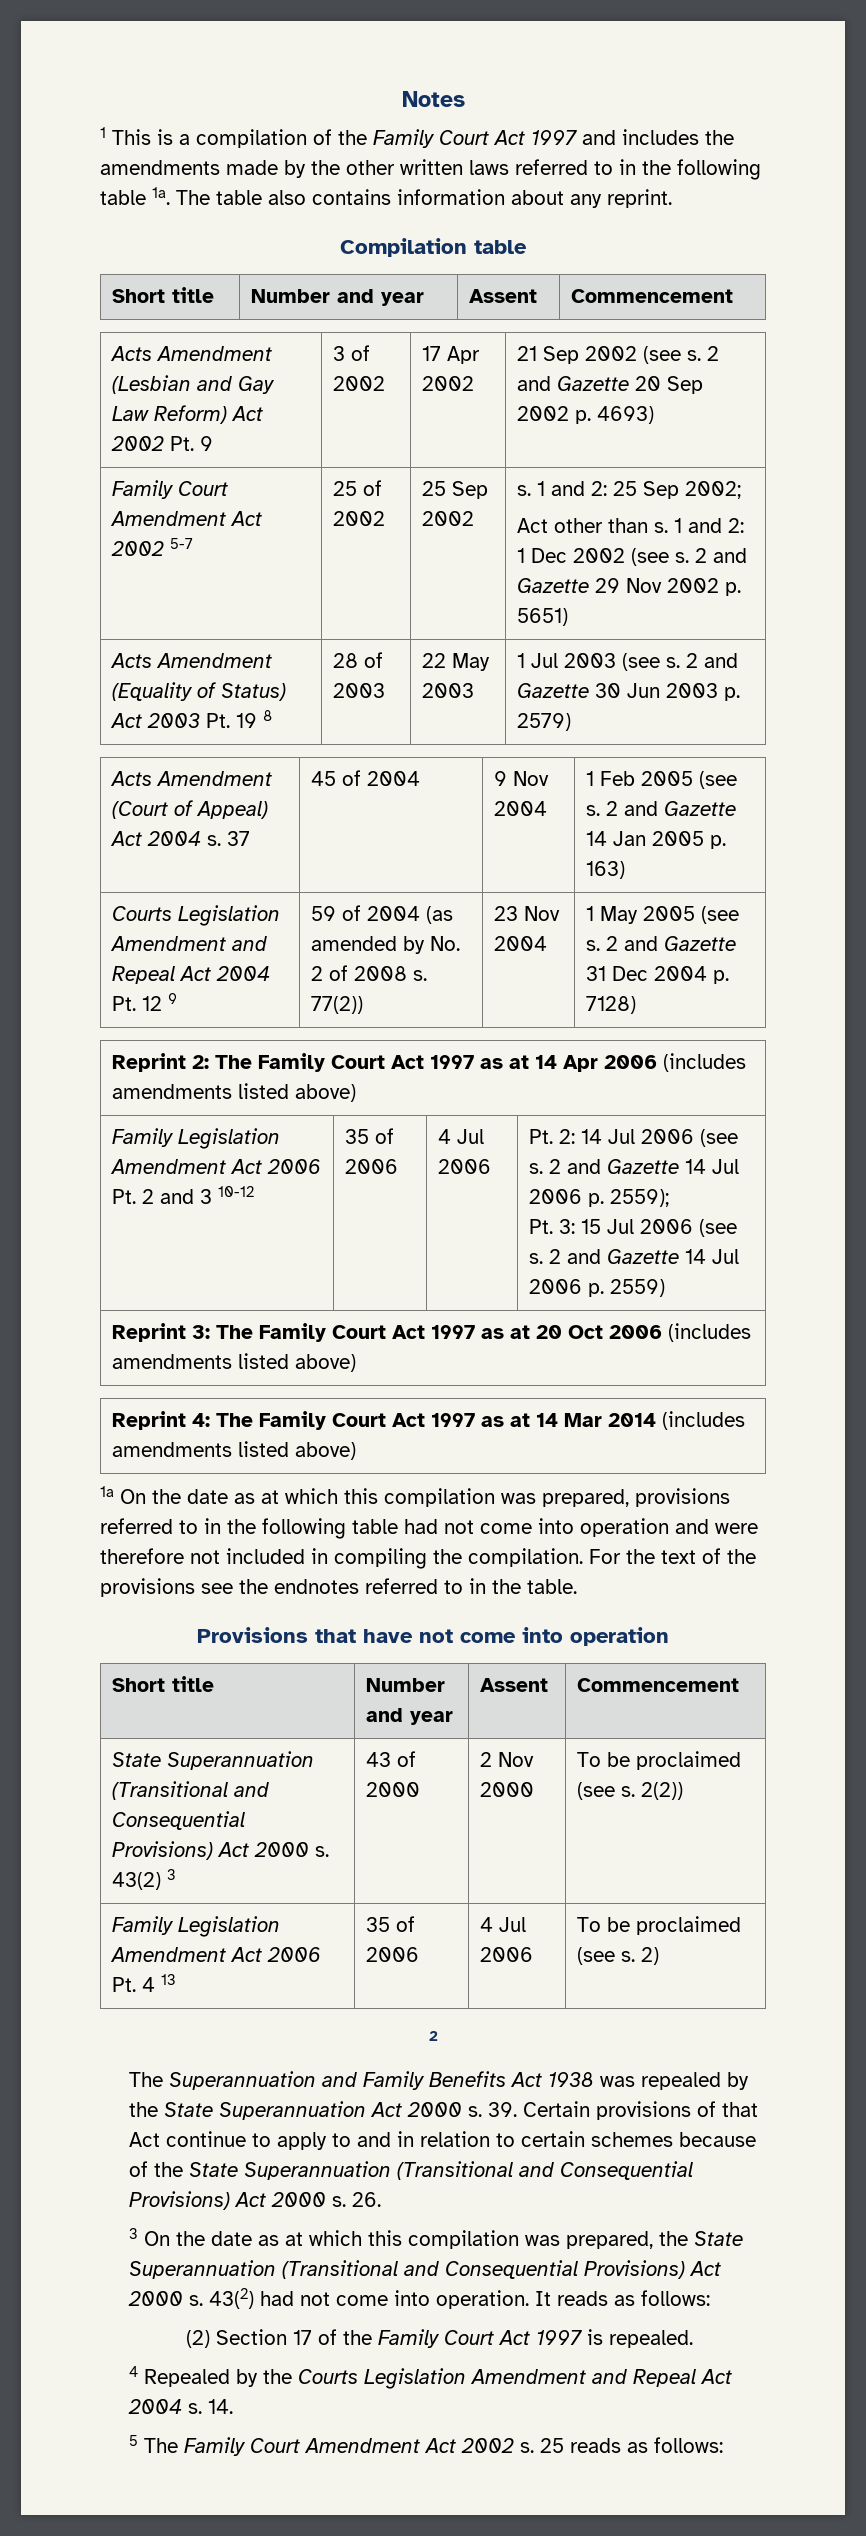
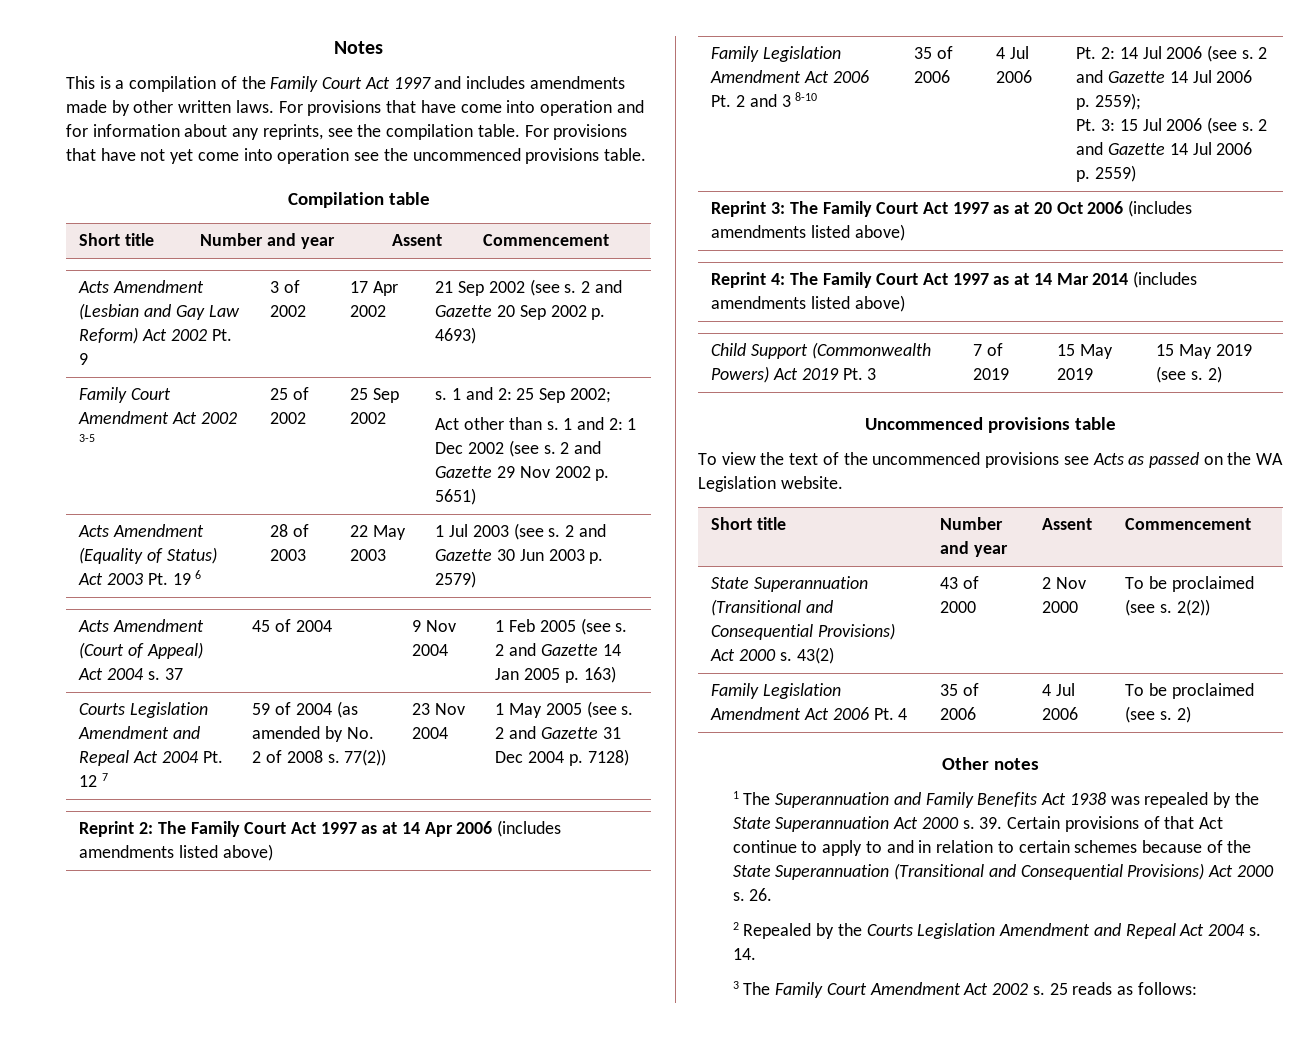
- 1 This is a compilation of the Family Court Act 1997 and includes the amendments made by the other written laws referred to in the following table 1a. The table also contains information about any reprint.
+ This is a compilation of the Family Court Act 1997 and includes amendments made by other written laws. For provisions that have come into operation and for information about any reprints, see the compilation table. For provisions that have not yet come into operation see the uncommenced provisions table.
- Family Court Amendment Act 2002 5-7 | 25 of 2002 | 25 Sep 2002 | s. 1 and 2: 25 Sep 2002;
+ Family Court Amendment Act 2002 3-5 | 25 of 2002 | 25 Sep 2002 | s. 1 and 2: 25 Sep 2002;
- Acts Amendment (Equality of Status) Act 2003 Pt. 19 8 | 28 of 2003 | 22 May 2003 | 1 Jul 2003 (see s. 2 and Gazette 30 Jun 2003 p. 2579)
+ Acts Amendment (Equality of Status) Act 2003 Pt. 19 6 | 28 of 2003 | 22 May 2003 | 1 Jul 2003 (see s. 2 and Gazette 30 Jun 2003 p. 2579)
- Courts Legislation Amendment and Repeal Act 2004 Pt. 12 9 | 59 of 2004 (as amended by No. 2 of 2008 s. 77(2)) | 23 Nov 2004 | 1 May 2005 (see s. 2 and Gazette 31 Dec 2004 p. 7128)
+ Courts Legislation Amendment and Repeal Act 2004 Pt. 12 7 | 59 of 2004 (as amended by No. 2 of 2008 s. 77(2)) | 23 Nov 2004 | 1 May 2005 (see s. 2 and Gazette 31 Dec 2004 p. 7128)
- Family Legislation Amendment Act 2006 Pt. 2 and 3 10-12
+ Family Legislation Amendment Act 2006 Pt. 2 and 3 8-10
- 1a On the date as at which this compilation was prepared, provisions referred to in the following table had not come into operation and were therefore not included in compiling the compilation. For the text of the provisions see the endnotes referred to in the table.
- Provisions that have not come into operation
+ Child Support (Commonwealth Powers) Act 2019 Pt. 3 | 7 of 2019 | 15 May 2019 | 15 May 2019 (see s. 2)
+ Uncommenced provisions table
+ To view the text of the uncommenced provisions see Acts as passed on the WA Legislation website.
- State Superannuation (Transitional and Consequential Provisions) Act 2000 s. 43(2) 3 | 43 of 2000 | 2 Nov 2000 | To be proclaimed (see s. 2(2))
+ State Superannuation (Transitional and Consequential Provisions) Act 2000 s. 43(2) | 43 of 2000 | 2 Nov 2000 | To be proclaimed (see s. 2(2))
- Family Legislation Amendment Act 2006 Pt. 4 13 | 35 of 2006 | 4 Jul 2006 | To be proclaimed (see s. 2)
- 2
- The Superannuation and Family Benefits Act 1938 was repealed by the State Superannuation Act 2000 s.
+ Family Legislation Amendment Act 2006 Pt. 4 | 35 of 2006 | 4 Jul 2006 | To be proclaimed (see s. 2)
+ Other notes
+ 1 The Superannuation and Family Benefits Act 1938 was repealed by the State Superannuation Act 2000 s.
- 3 On the date as at which this compilation was prepared, the State Superannuation (Transitional and Consequential Provisions) Act 2000 s. 43(2) had not come into operation. It reads as follows:
- (2) Section 17 of the Family Court Act 1997 is repealed.
- 4 Repealed by the Courts Legislation Amendment and Repeal Act 2004 s.
+ 2 Repealed by the Courts Legislation Amendment and Repeal Act 2004 s.
- 5 The Family Court Amendment Act 2002 s.
+ 3 The Family Court Amendment Act 2002 s.

